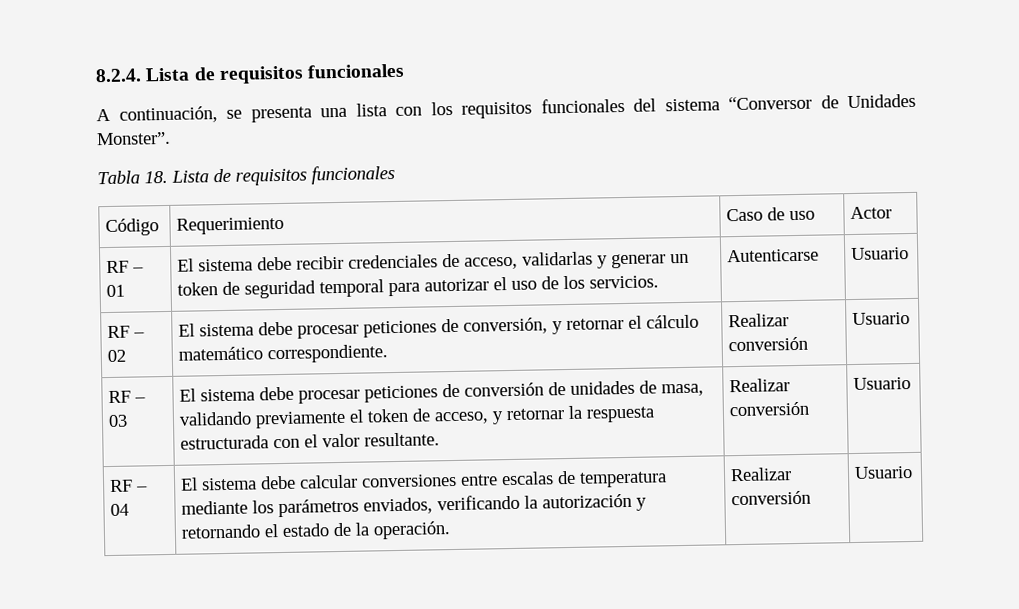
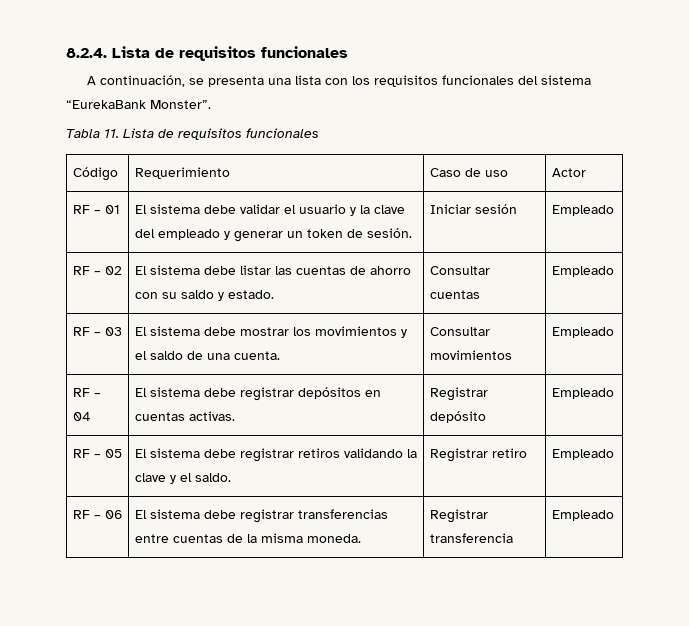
- A continuación, se presenta una lista con los requisitos funcionales del sistema “Conversor de Unidades Monster”.
+ A continuación, se presenta una lista con los requisitos funcionales del sistema “EurekaBank Monster”.
- Tabla 18. Lista de requisitos funcionales
+ Tabla 11. Lista de requisitos funcionales
- RF – 01 | El sistema debe recibir credenciales de acceso, validarlas y generar un token de seguridad temporal para autorizar el uso de los servicios. | Autenticarse | Usuario
+ RF – 01 | El sistema debe validar el usuario y la clave del empleado y generar un token de sesión. | Iniciar sesión | Empleado
- RF – 02 | El sistema debe procesar peticiones de conversión, y retornar el cálculo matemático correspondiente. | Realizar conversión | Usuario
+ RF – 02 | El sistema debe listar las cuentas de ahorro con su saldo y estado. | Consultar cuentas | Empleado
- RF – 03 | El sistema debe procesar peticiones de conversión de unidades de masa, validando previamente el token de acceso, y retornar la respuesta estructurada con el valor resultante. | Realizar conversión | Usuario
+ RF – 03 | El sistema debe mostrar los movimientos y el saldo de una cuenta. | Consultar movimientos | Empleado
- RF – 04 | El sistema debe calcular conversiones entre escalas de temperatura mediante los parámetros enviados, verificando la autorización y retornando el estado de la operación. | Realizar conversión | Usuario
+ RF – 04 | El sistema debe registrar depósitos en cuentas activas. | Registrar depósito | Empleado
+ RF – 05 | El sistema debe registrar retiros validando la clave y el saldo. | Registrar retiro | Empleado
+ RF – 06 | El sistema debe registrar transferencias entre cuentas de la misma moneda. | Registrar transferencia | Empleado

